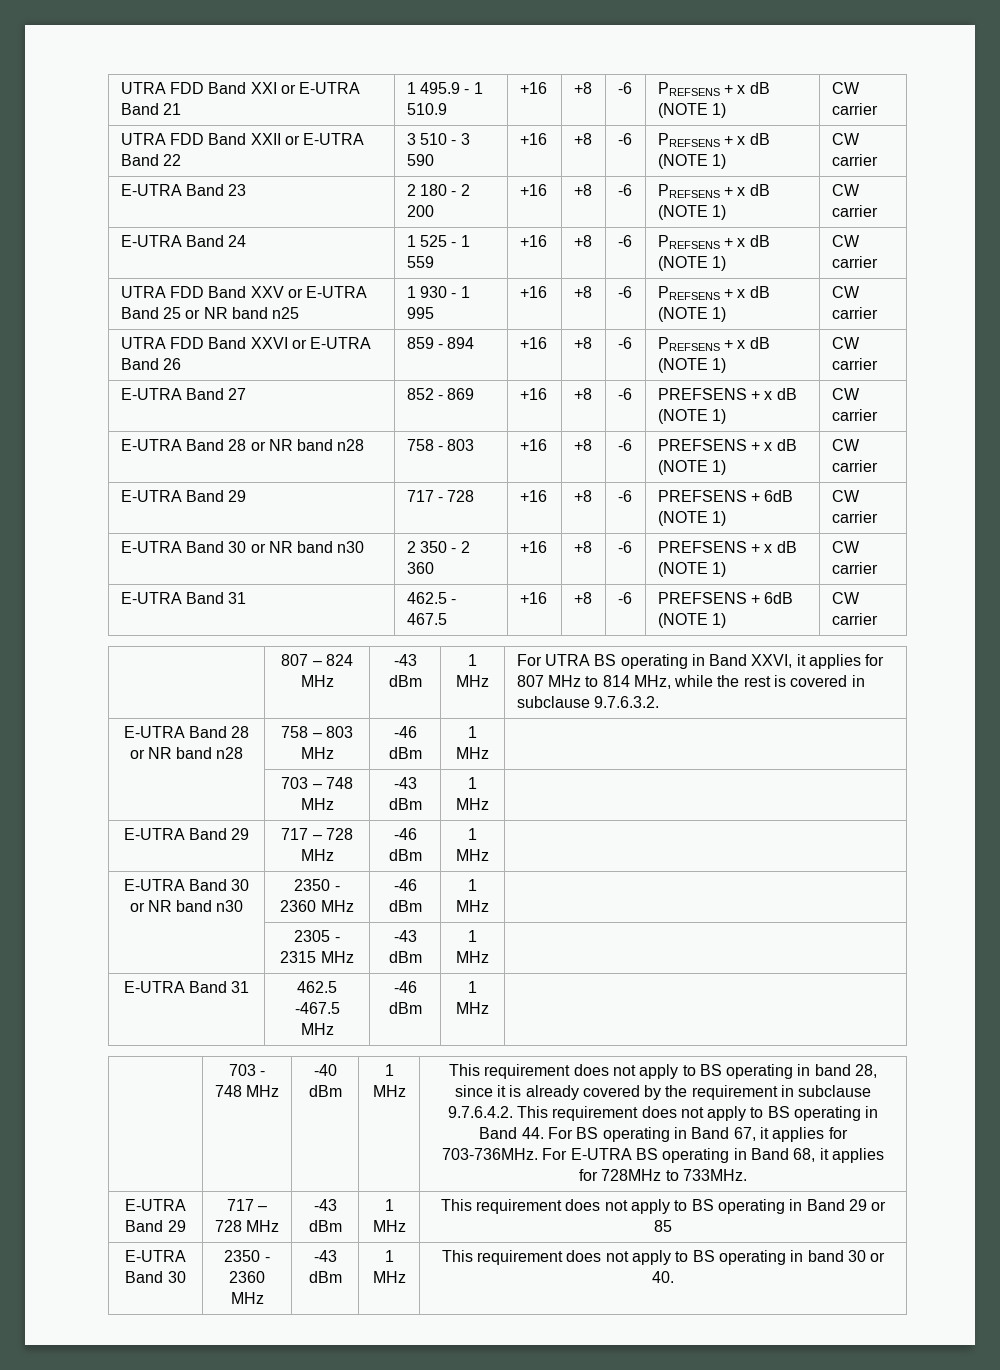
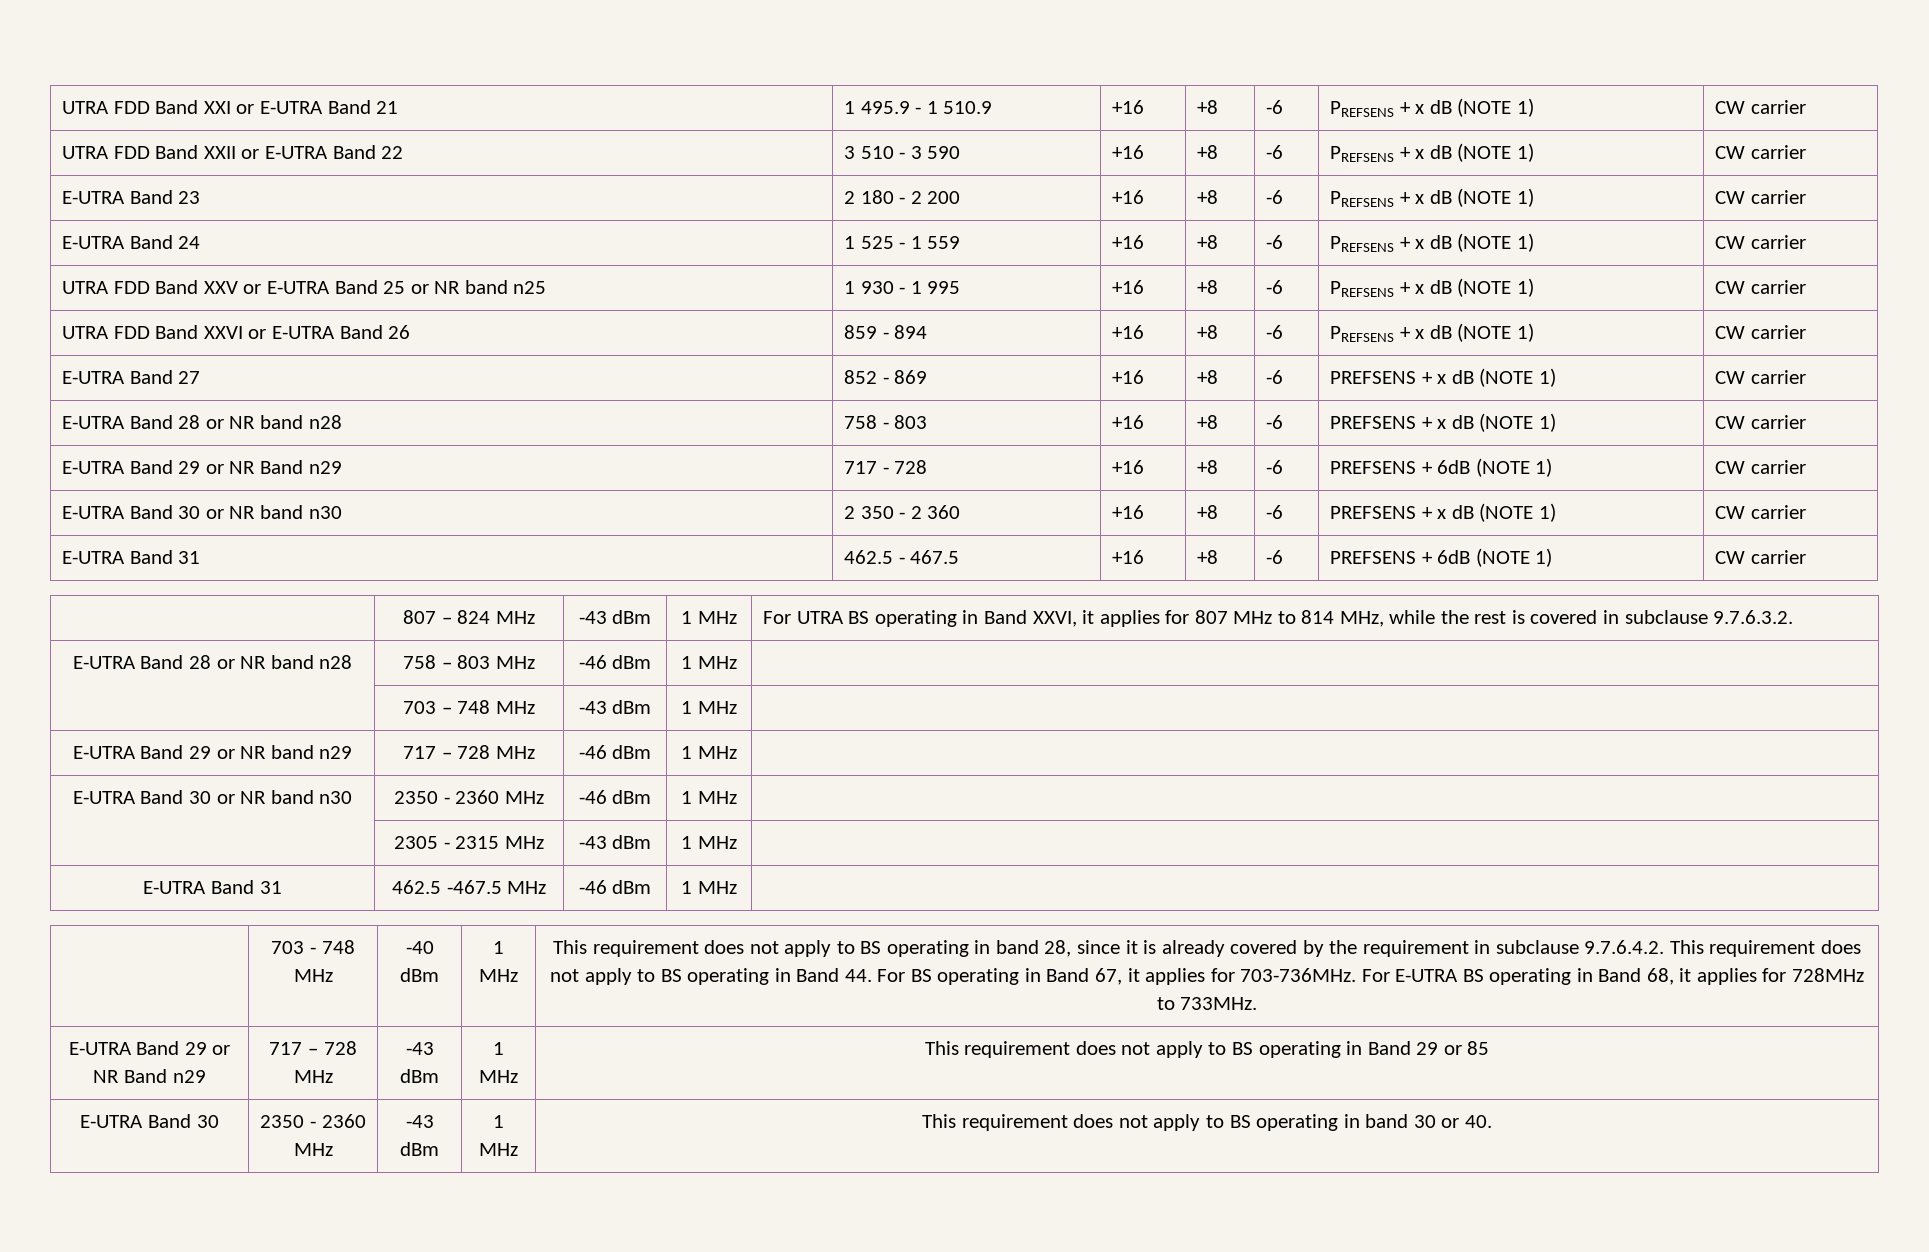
- E-UTRA Band 29 | 717 - 728 | +16 | +8 | -6 | PREFSENS + 6dB (NOTE 1) | CW carrier
+ E-UTRA Band 29 or NR Band n29 | 717 - 728 | +16 | +8 | -6 | PREFSENS + 6dB (NOTE 1) | CW carrier
- E-UTRA Band 29 | 717 – 728 MHz | -46 dBm | 1 MHz |
+ E-UTRA Band 29 or NR band n29 | 717 – 728 MHz | -46 dBm | 1 MHz |
- E-UTRA Band 29 | 717 – 728 MHz | -43 dBm | 1 MHz | This requirement does not apply to BS operating in Band 29 or 85
+ E-UTRA Band 29 or NR Band n29 | 717 – 728 MHz | -43 dBm | 1 MHz | This requirement does not apply to BS operating in Band 29 or 85

